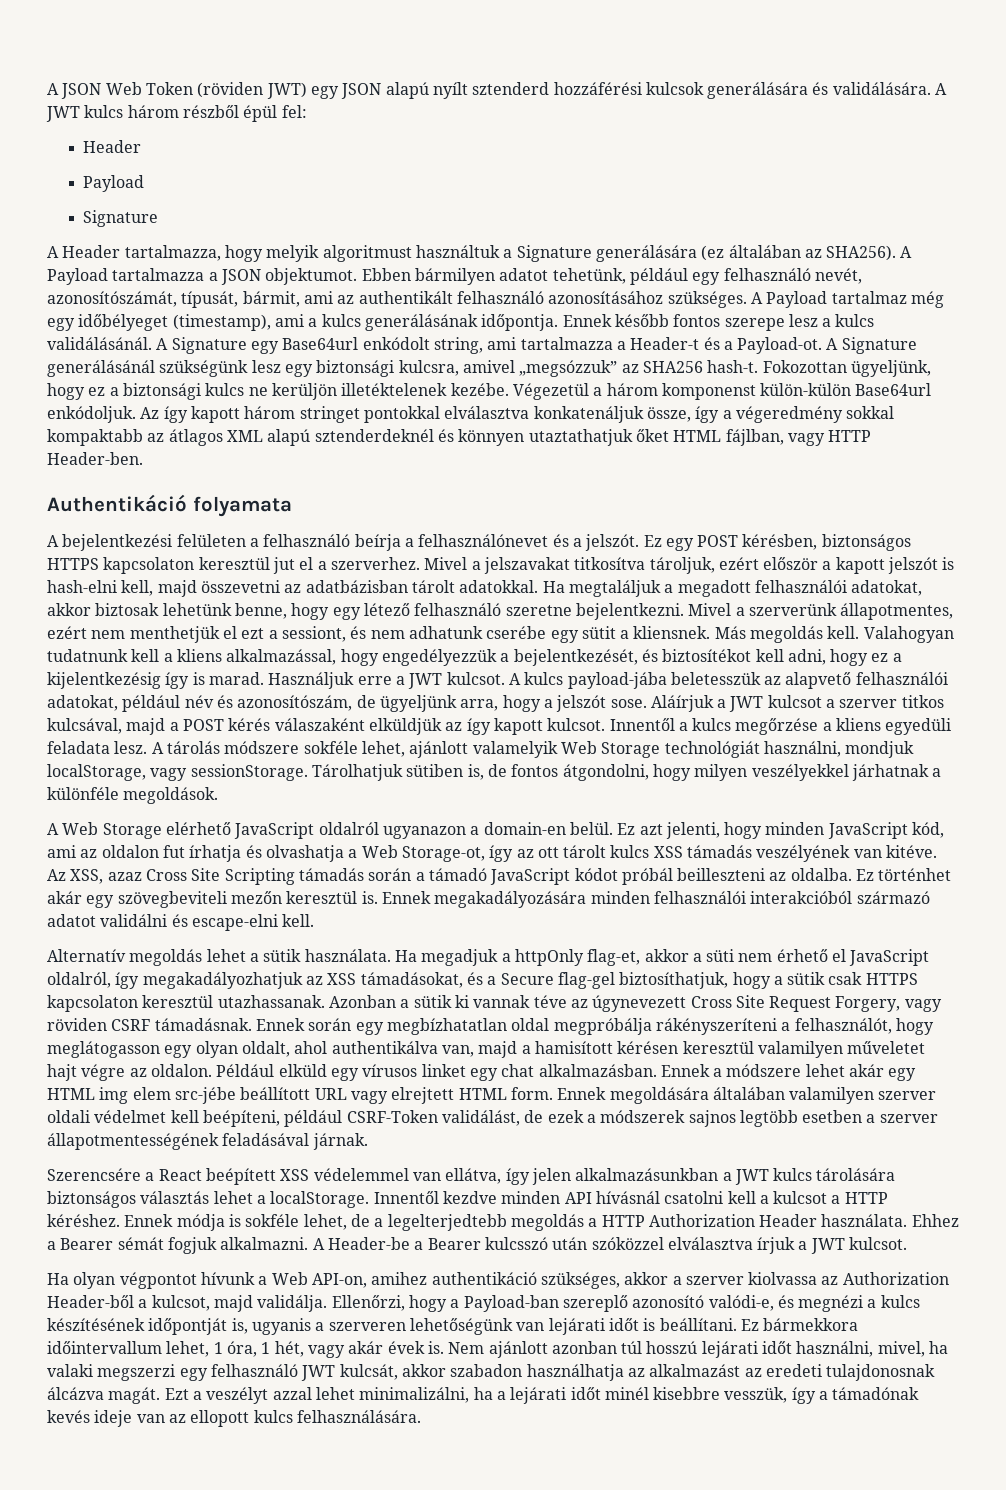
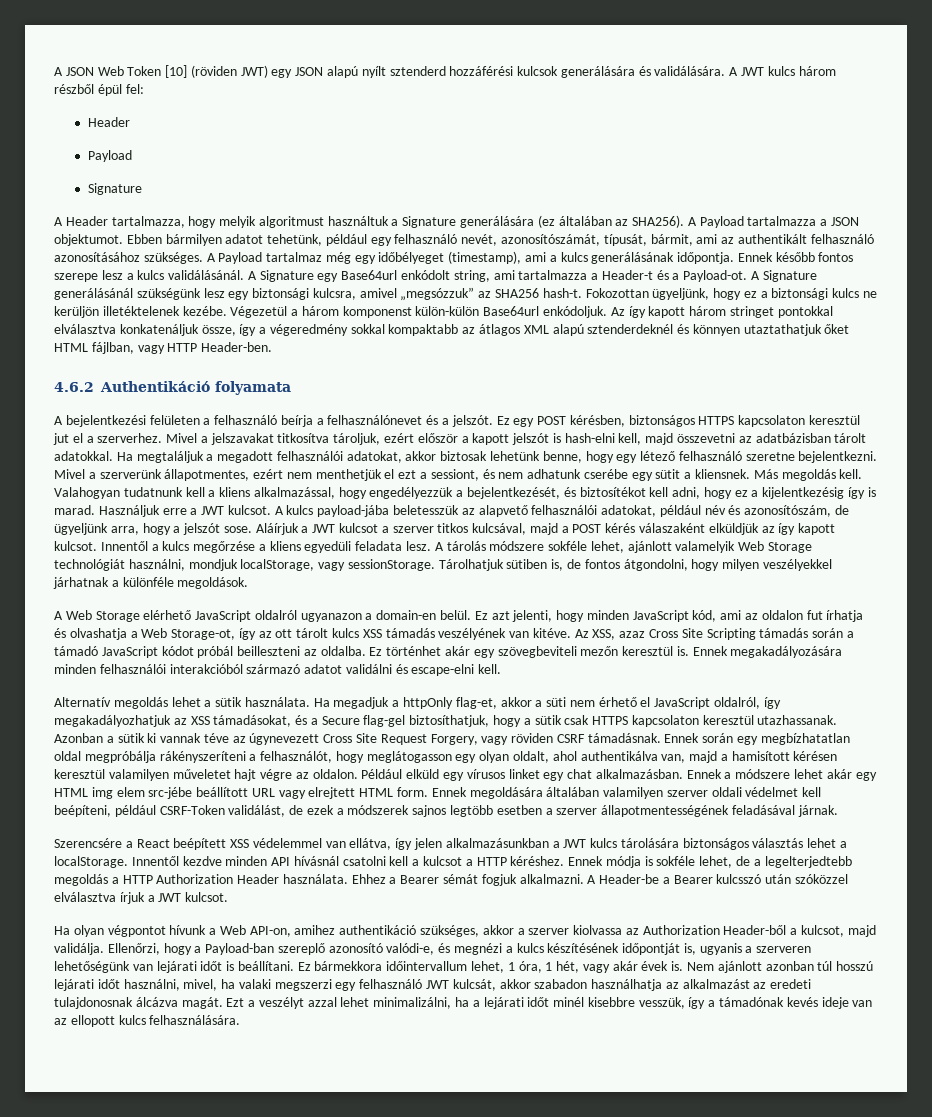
- A JSON Web Token (röviden JWT) egy JSON alapú nyílt sztenderd hozzáférési kulcsok generálására és validálására.
+ A JSON Web Token [10] (röviden JWT) egy JSON alapú nyílt sztenderd hozzáférési kulcsok generálására és validálására.
- Authentikáció folyamata
+ 4.6.2 Authentikáció folyamata

